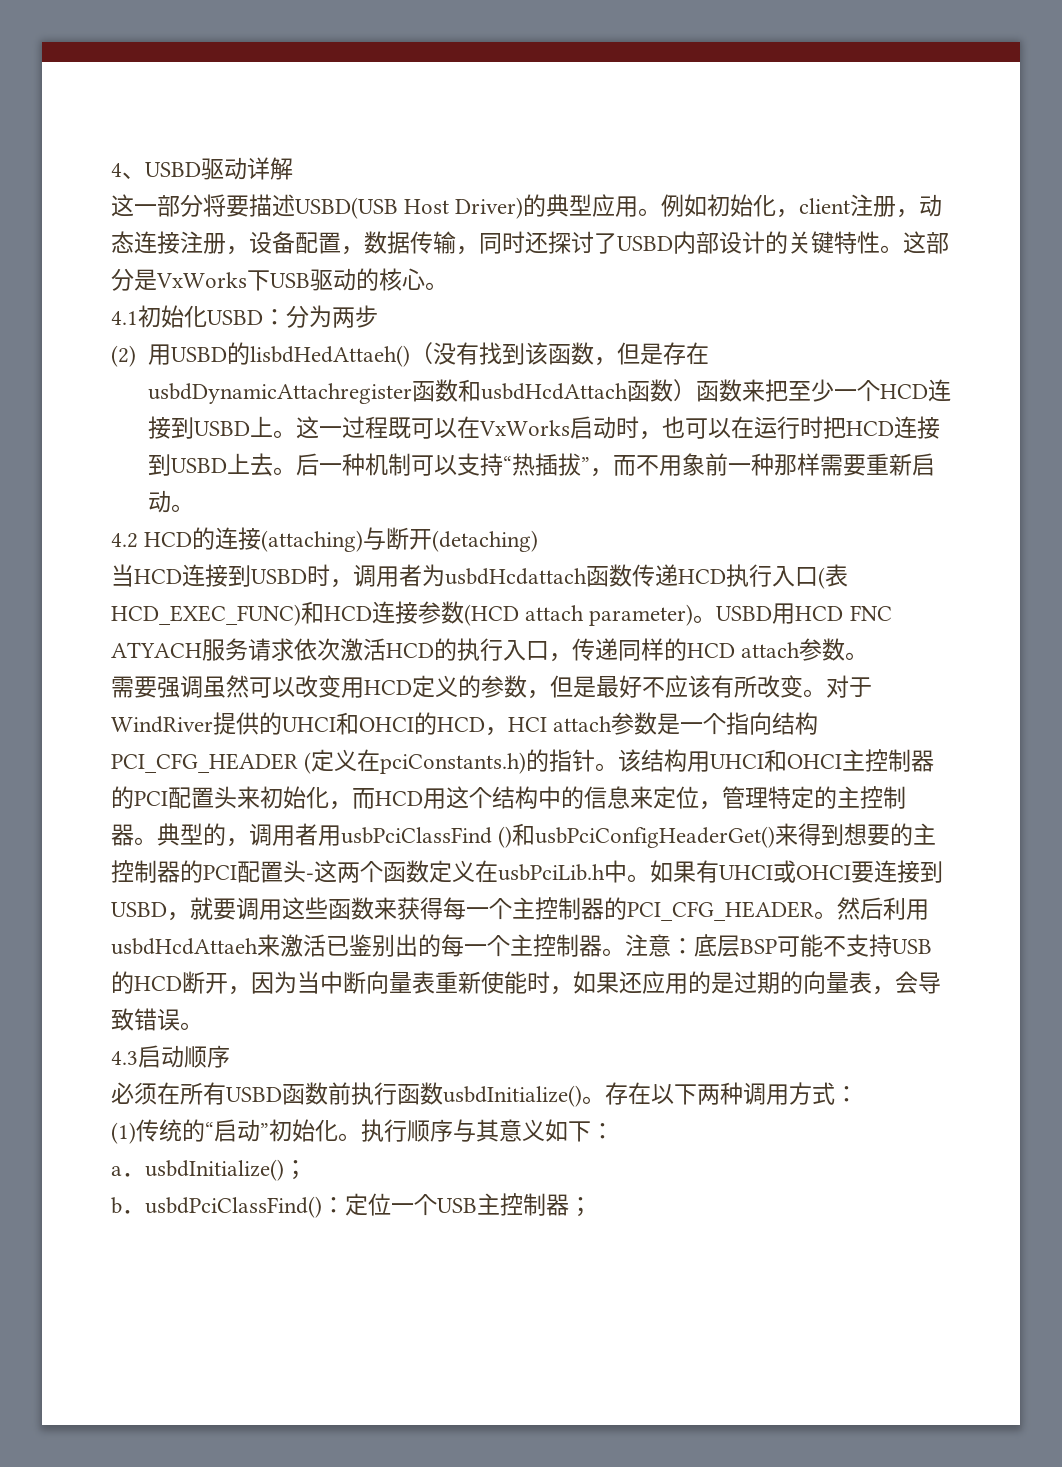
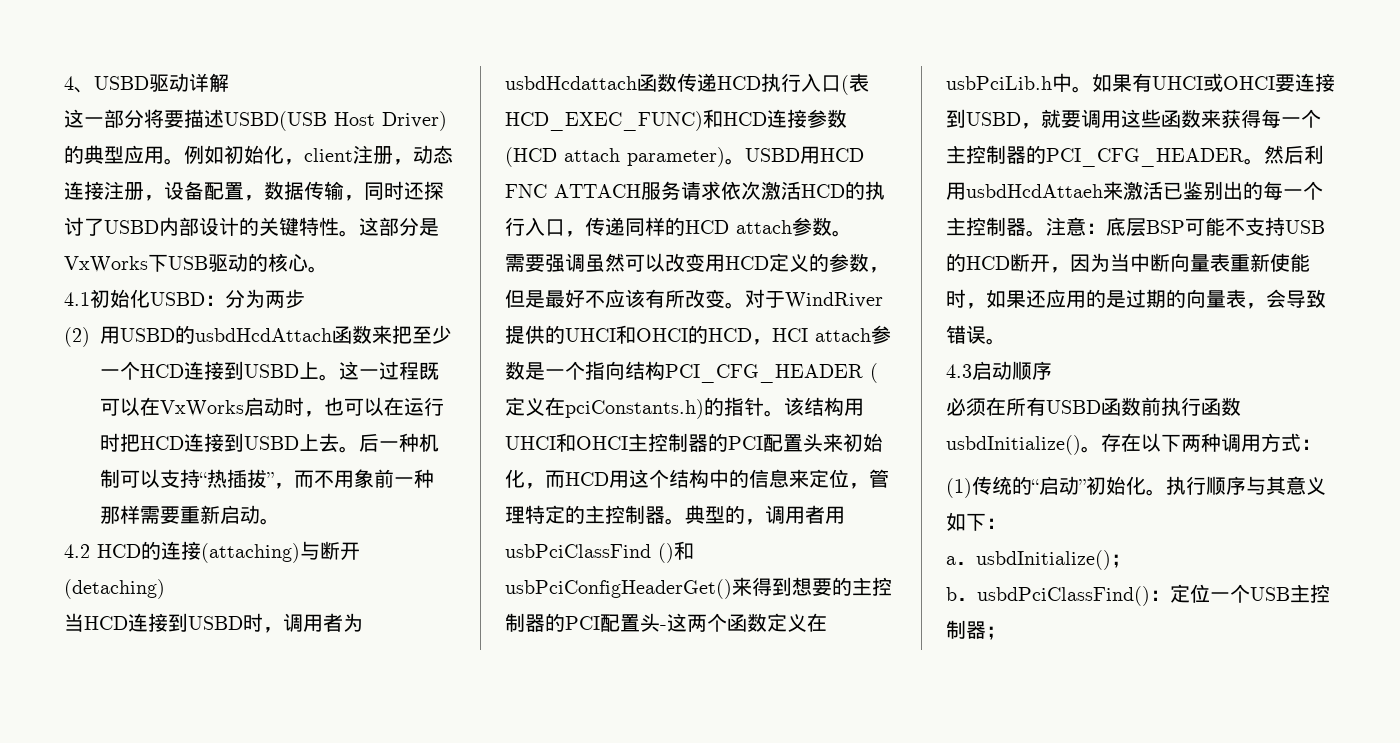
- (2)用USBD的lisbdHedAttaeh()（没有找到该函数，但是存在usbdDynamicAttachregister函数和usbdHcdAttach函数）函数来把至少一个HCD连接到USBD上。
+ (2)用USBD的usbdHcdAttach函数来把至少一个HCD连接到USBD上。
- USBD用HCD FNC ATYACH服务请求依次激活HCD的执行入口，传递同样的HCD attach参数。
+ USBD用HCD FNC ATTACH服务请求依次激活HCD的执行入口，传递同样的HCD attach参数。

